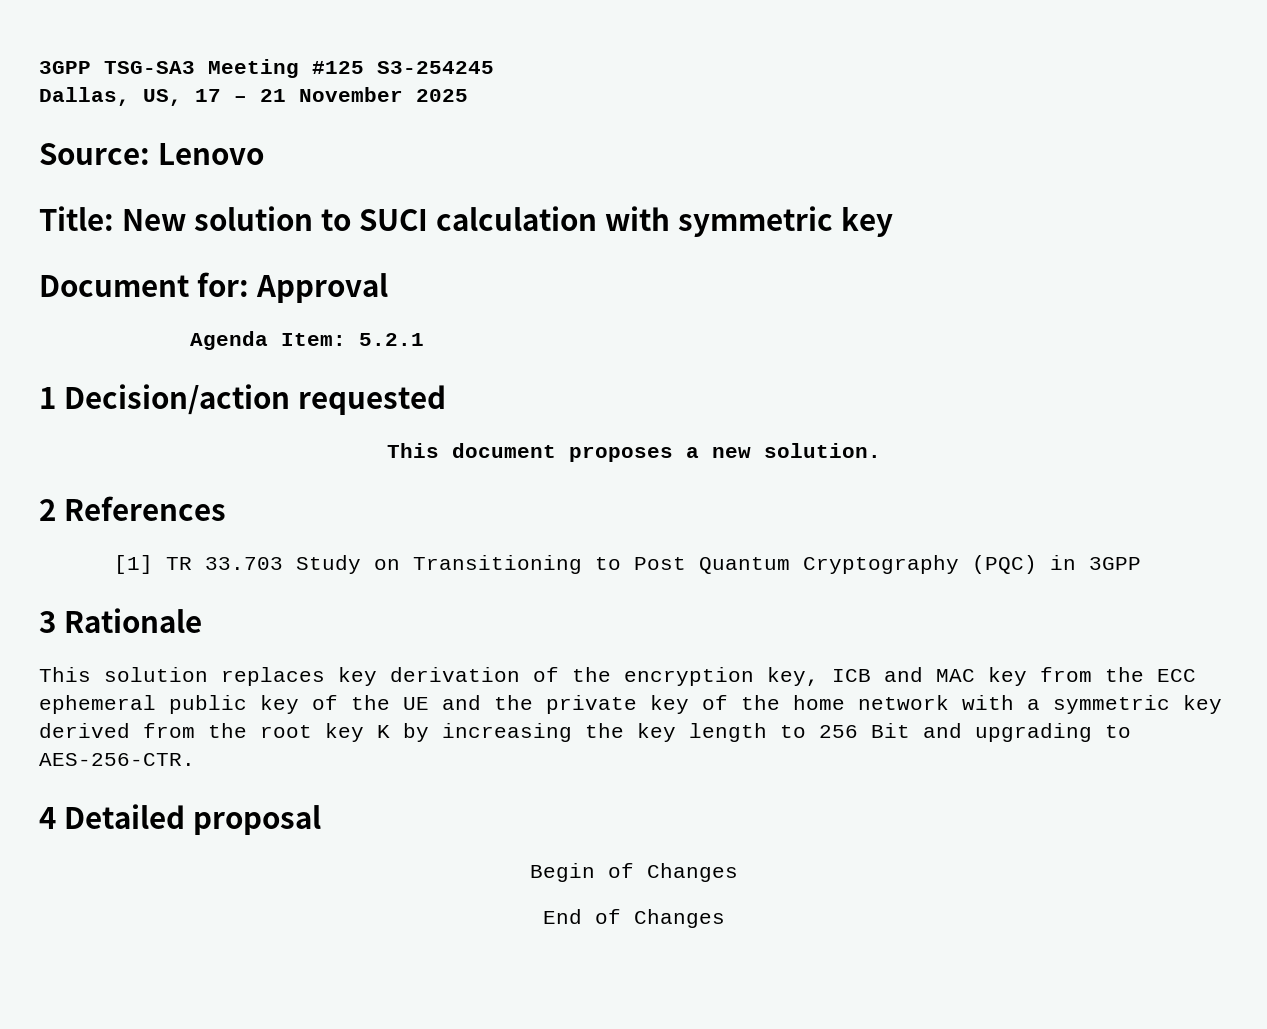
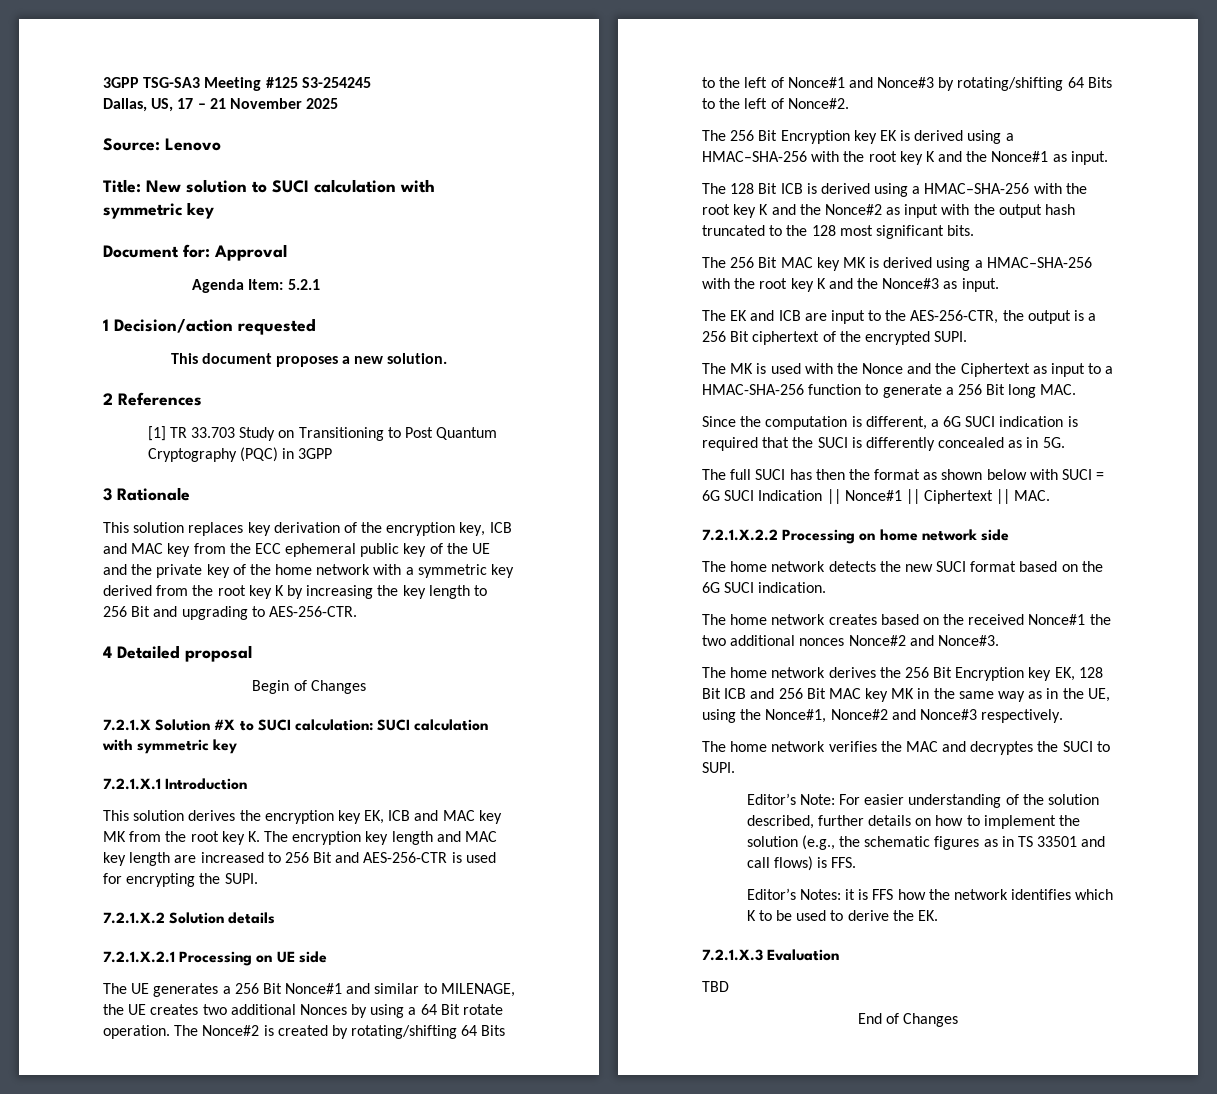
+ 7.2.1.X Solution #X to SUCI calculation: SUCI calculation with symmetric key
+ 7.2.1.X.1 Introduction
+ This solution derives the encryption key EK, ICB and MAC key MK from the root key K. The encryption key length and MAC key length are increased to 256 Bit and AES-256-CTR is used for encrypting the SUPI.
+ 7.2.1.X.2 Solution details
+ 7.2.1.X.2.1 Processing on UE side
+ The UE generates a 256 Bit Nonce#1 and similar to MILENAGE, the UE creates two additional Nonces by using a 64 Bit rotate operation. The Nonce#2 is created by rotating/shifting 64 Bits to the left of Nonce#1 and Nonce#3 by rotating/shifting 64 Bits to the left of Nonce#2.
+ The 256 Bit Encryption key EK is derived using a HMAC–SHA-256 with the root key K and the Nonce#1 as input.
+ The 128 Bit ICB is derived using a HMAC–SHA-256 with the root key K and the Nonce#2 as input with the output hash truncated to the 128 most significant bits.
+ The 256 Bit MAC key MK is derived using a HMAC–SHA-256 with the root key K and the Nonce#3 as input.
+ The EK and ICB are input to the AES-256-CTR, the output is a 256 Bit ciphertext of the encrypted SUPI.
+ The MK is used with the Nonce and the Ciphertext as input to a HMAC-SHA-256 function to generate a 256 Bit long MAC.
+ Since the computation is different, a 6G SUCI indication is required that the SUCI is differently concealed as in 5G.
+ The full SUCI has then the format as shown below with SUCI = 6G SUCI Indication || Nonce#1 || Ciphertext || MAC.
+ 7.2.1.X.2.2 Processing on home network side
+ The home network detects the new SUCI format based on the 6G SUCI indication.
+ The home network creates based on the received Nonce#1 the two additional nonces Nonce#2 and Nonce#3.
+ The home network derives the 256 Bit Encryption key EK, 128 Bit ICB and 256 Bit MAC key MK in the same way as in the UE, using the Nonce#1, Nonce#2 and Nonce#3 respectively.
+ The home network verifies the MAC and decryptes the SUCI to SUPI.
+ Editor’s Note: For easier understanding of the solution described, further details on how to implement the solution (e.g., the schematic figures as in TS 33501 and call flows) is FFS.
+ Editor’s Notes: it is FFS how the network identifies which K to be used to derive the EK.
+ 7.2.1.X.3 Evaluation
+ TBD

